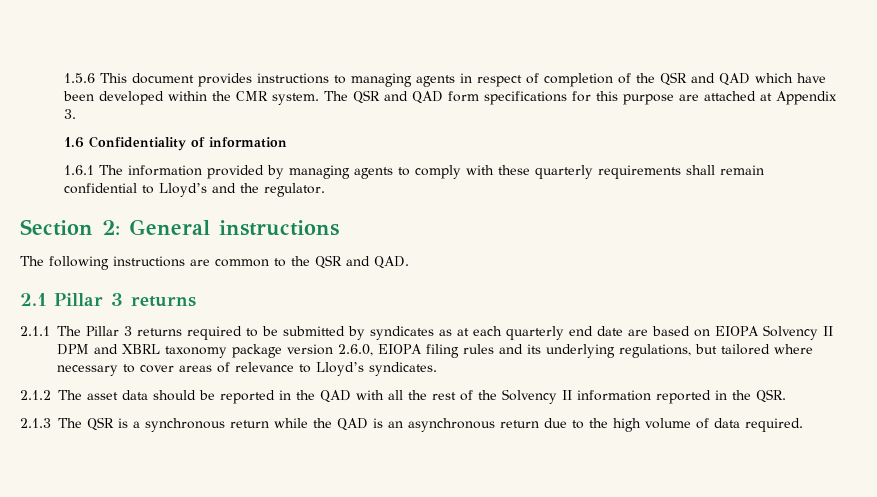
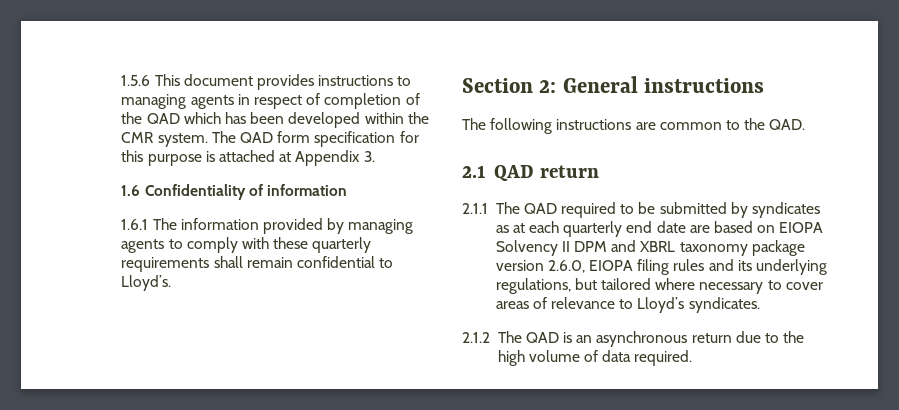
- 1.5.6 This document provides instructions to managing agents in respect of completion of the QSR and QAD which have been developed within the CMR system.
+ 1.5.6 This document provides instructions to managing agents in respect of completion of the QAD which has been developed within the CMR system.
- The QSR and QAD form specifications for this purpose are attached at Appendix 3.
+ The QAD form specification for this purpose is attached at Appendix 3.
- 1.6.1 The information provided by managing agents to comply with these quarterly requirements shall remain confidential to Lloyd’s and the regulator.
+ 1.6.1 The information provided by managing agents to comply with these quarterly requirements shall remain confidential to Lloyd’s.
- The following instructions are common to the QSR and QAD.
+ The following instructions are common to the QAD.
- 2.1 Pillar 3 returns
+ 2.1 QAD return
- 2.1.1 The Pillar 3 returns required to be submitted by syndicates as at each quarterly end date are based on EIOPA Solvency II DPM and XBRL taxonomy package version 2.6.0, EIOPA filing rules and its underlying regulations, but tailored where necessary to cover areas of relevance to Lloyd’s syndicates.
+ 2.1.1 The QAD required to be submitted by syndicates as at each quarterly end date are based on EIOPA Solvency II DPM and XBRL taxonomy package version 2.6.0, EIOPA filing rules and its underlying regulations, but tailored where necessary to cover areas of relevance to Lloyd’s syndicates.
- 2.1.2 The asset data should be reported in the QAD with all the rest of the Solvency II information reported in the QSR.
- 2.1.3 The QSR is a synchronous return while the QAD is an asynchronous return due to the high volume of data required.
+ 2.1.2 The QAD is an asynchronous return due to the high volume of data required.

